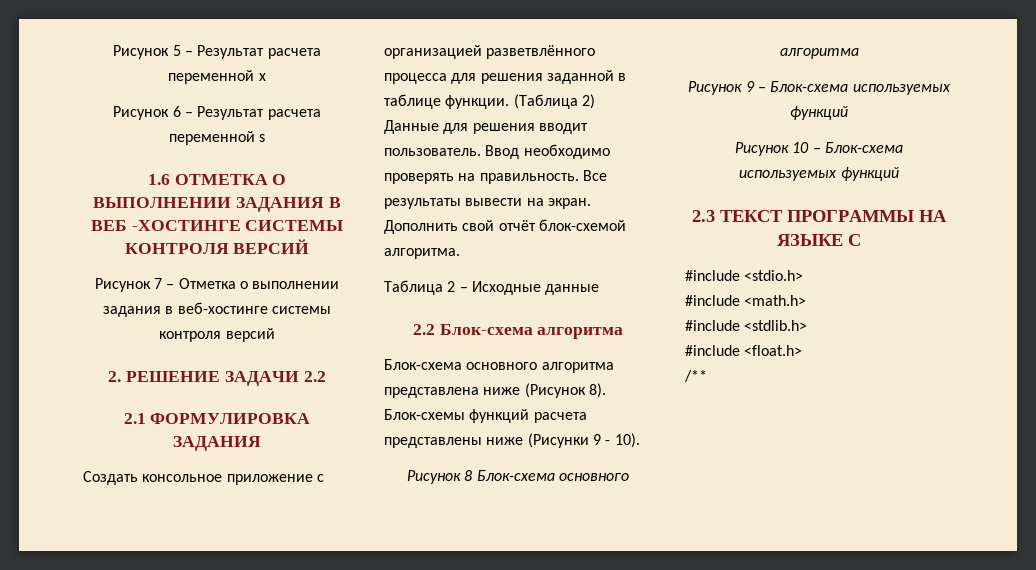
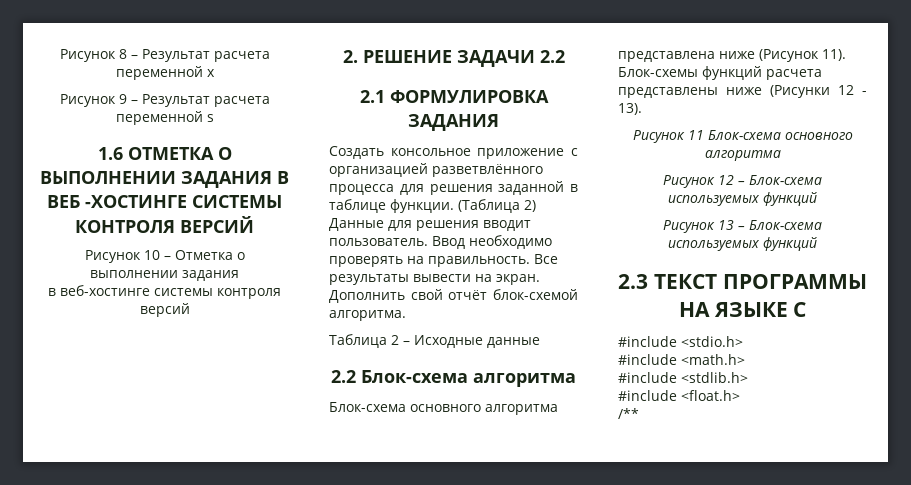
- Рисунок 5 – Результат расчета переменной x
+ Рисунок 8 – Результат расчета переменной x
- Рисунок 6 – Результат расчета переменной s
+ Рисунок 9 – Результат расчета переменной s
- Рисунок 7 – Отметка о выполнении задания в веб-хостинге системы контроля версий
+ Рисунок 10 – Отметка о выполнении задания
+ в веб-хостинге системы контроля версий
- Блок-схема основного алгоритма представлена ниже (Рисунок 8).
+ Блок-схема основного алгоритма представлена ниже (Рисунок 11).
- Блок-схемы функций расчета представлены ниже (Рисунки 9 - 10).
- Рисунок 8 Блок-схема основного алгоритма
+ Блок-схемы функций расчета представлены ниже (Рисунки 12 - 13).
+ Рисунок 11 Блок-схема основного алгоритма
- Рисунок 9 – Блок-схема используемых функций
+ Рисунок 12 – Блок-схема используемых функций
- Рисунок 10 – Блок-схема используемых функций
+ Рисунок 13 – Блок-схема используемых функций

